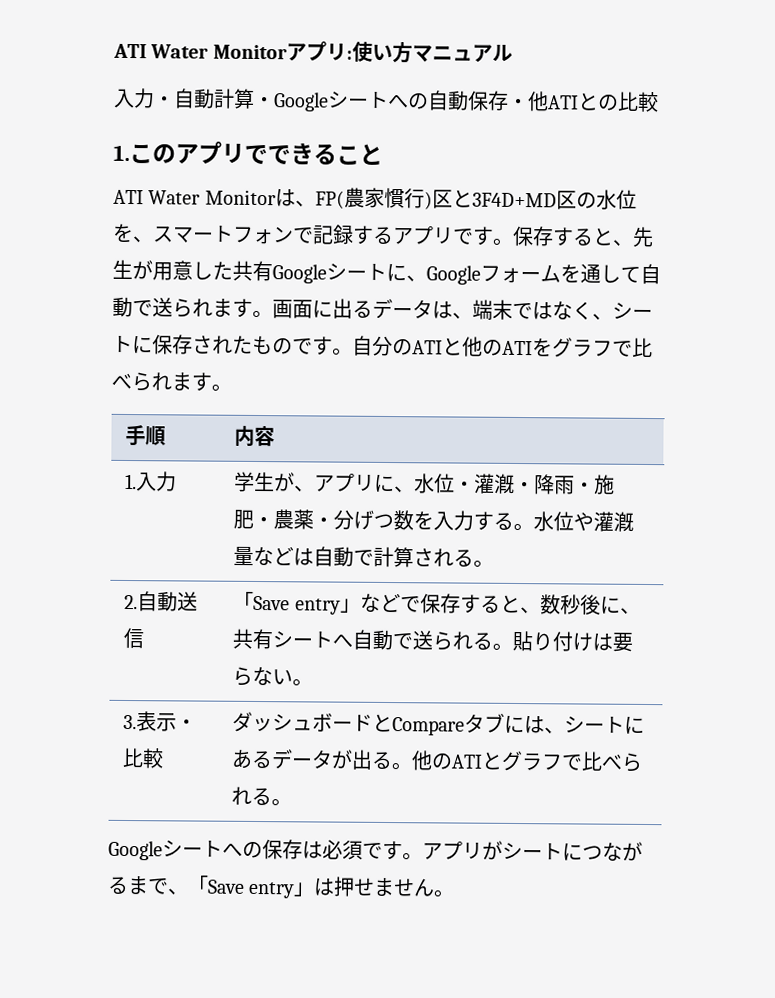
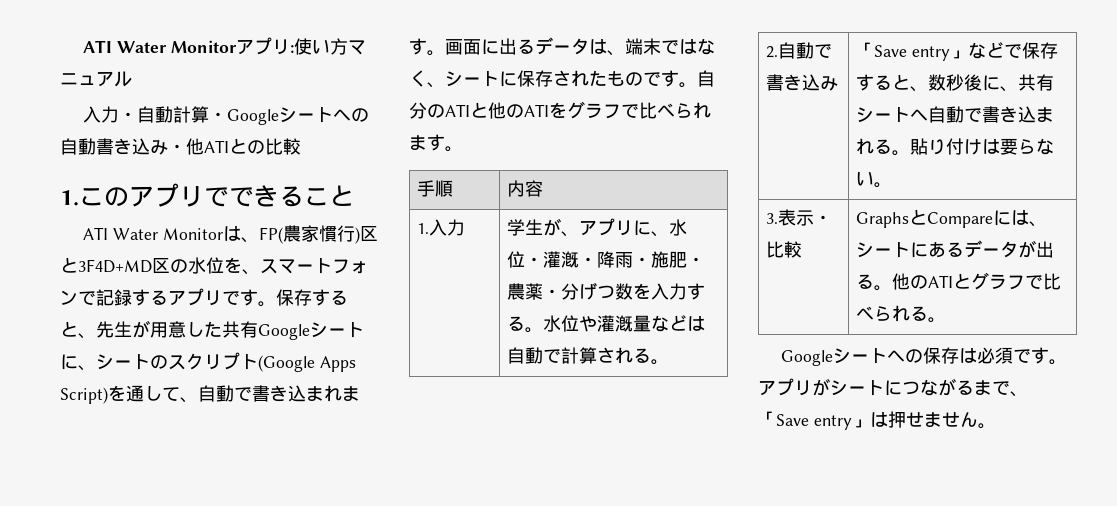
- 入力・自動計算・Googleシートへの自動保存・他ATIとの比較
+ 入力・自動計算・Googleシートへの自動書き込み・他ATIとの比較
- 保存すると、先生が用意した共有Googleシートに、Googleフォームを通して自動で送られます。
+ 保存すると、先生が用意した共有Googleシートに、シートのスクリプト(Google Apps Script)を通して、自動で書き込まれます。
- 2.自動送信 | 「Save entry」などで保存すると、数秒後に、共有シートへ自動で送られる。貼り付けは要らない。
+ 2.自動で書き込み | 「Save entry」などで保存すると、数秒後に、共有シートへ自動で書き込まれる。貼り付けは要らない。
- 3.表示・比較 | ダッシュボードとCompareタブには、シートにあるデータが出る。他のATIとグラフで比べられる。
+ 3.表示・比較 | GraphsとCompareには、シートにあるデータが出る。他のATIとグラフで比べられる。

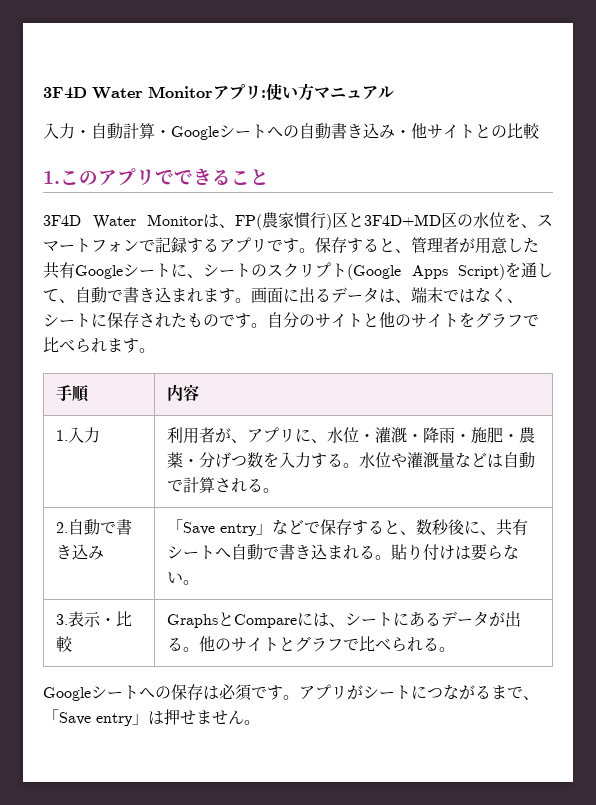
- ATI Water Monitorアプリ:使い方マニュアル
+ 3F4D Water Monitorアプリ:使い方マニュアル
- 入力・自動計算・Googleシートへの自動書き込み・他ATIとの比較
+ 入力・自動計算・Googleシートへの自動書き込み・他サイトとの比較
- ATI Water Monitorは、FP(農家慣行)区と3F4D+MD区の水位を、スマートフォンで記録するアプリです。
+ 3F4D Water Monitorは、FP(農家慣行)区と3F4D+MD区の水位を、スマートフォンで記録するアプリです。
- 保存すると、先生が用意した共有Googleシートに、シートのスクリプト(Google Apps Script)を通して、自動で書き込まれます。
+ 保存すると、管理者が用意した共有Googleシートに、シートのスクリプト(Google Apps Script)を通して、自動で書き込まれます。
- 自分のATIと他のATIをグラフで比べられます。
+ 自分のサイトと他のサイトをグラフで比べられます。
- 1.入力 | 学生が、アプリに、水位・灌漑・降雨・施肥・農薬・分げつ数を入力する。水位や灌漑量などは自動で計算される。
+ 1.入力 | 利用者が、アプリに、水位・灌漑・降雨・施肥・農薬・分げつ数を入力する。水位や灌漑量などは自動で計算される。
- 3.表示・比較 | GraphsとCompareには、シートにあるデータが出る。他のATIとグラフで比べられる。
+ 3.表示・比較 | GraphsとCompareには、シートにあるデータが出る。他のサイトとグラフで比べられる。

